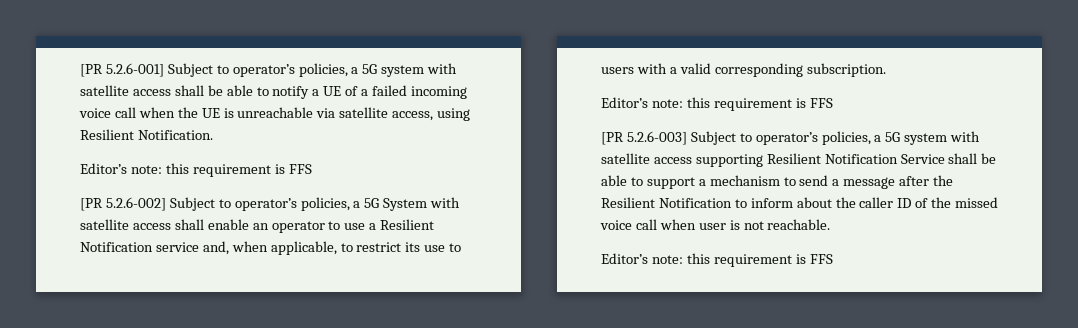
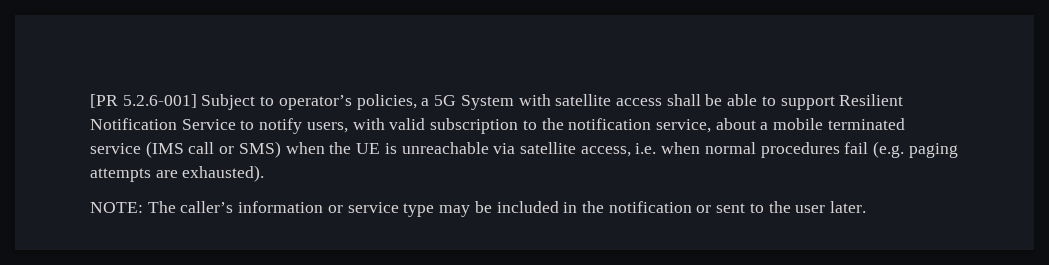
- [PR 5.2.6-001] Subject to operator’s policies, a 5G system with satellite access shall be able to notify a UE of a failed incoming voice call when the UE is unreachable via satellite access, using Resilient Notification.
- Editor’s note: this requirement is FFS
- [PR 5.2.6-002] Subject to operator’s policies, a 5G System with satellite access shall enable an operator to use a Resilient Notification service and, when applicable, to restrict its use to users with a valid corresponding subscription.
- Editor’s note: this requirement is FFS
- [PR 5.2.6-003] Subject to operator’s policies, a 5G system with satellite access supporting Resilient Notification Service shall be able to support a mechanism to send a message after the Resilient Notification to inform about the caller ID of the missed voice call when user is not reachable.
- Editor’s note: this requirement is FFS
+ [PR 5.2.6-001] Subject to operator’s policies, a 5G System with satellite access shall be able to support Resilient Notification Service to notify users, with valid subscription to the notification service, about a mobile terminated service (IMS call or SMS) when the UE is unreachable via satellite access, i.e. when normal procedures fail (e.g. paging attempts are exhausted).
+ NOTE: The caller’s information or service type may be included in the notification or sent to the user later.

